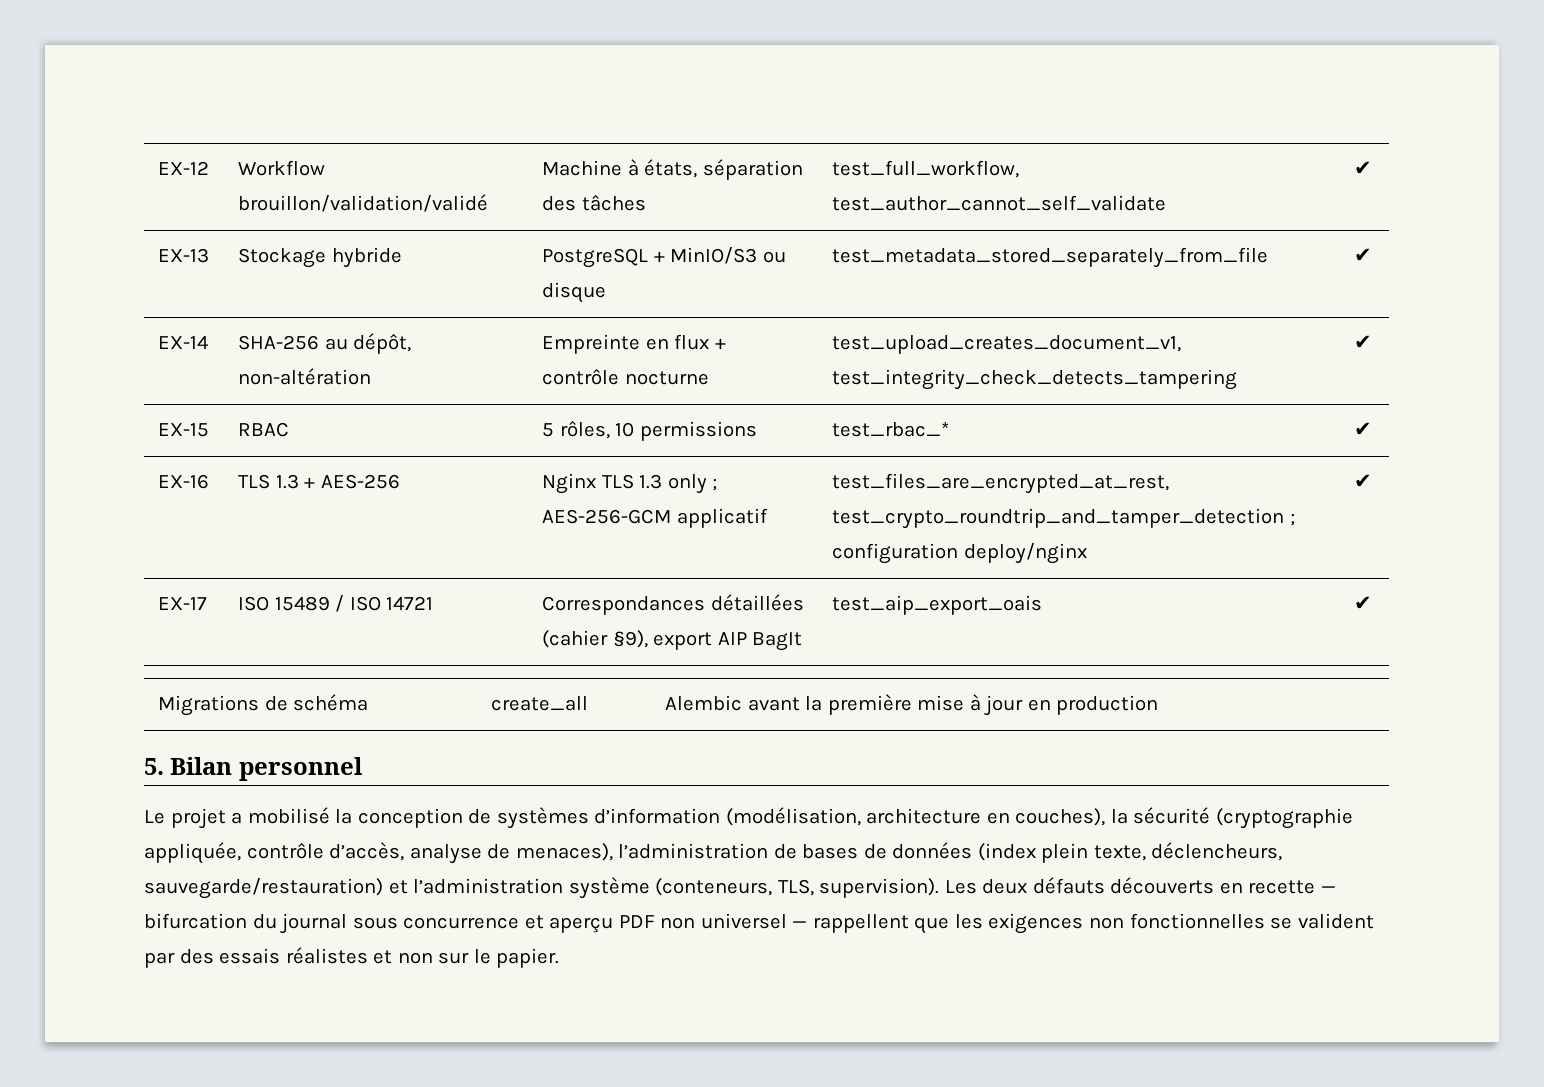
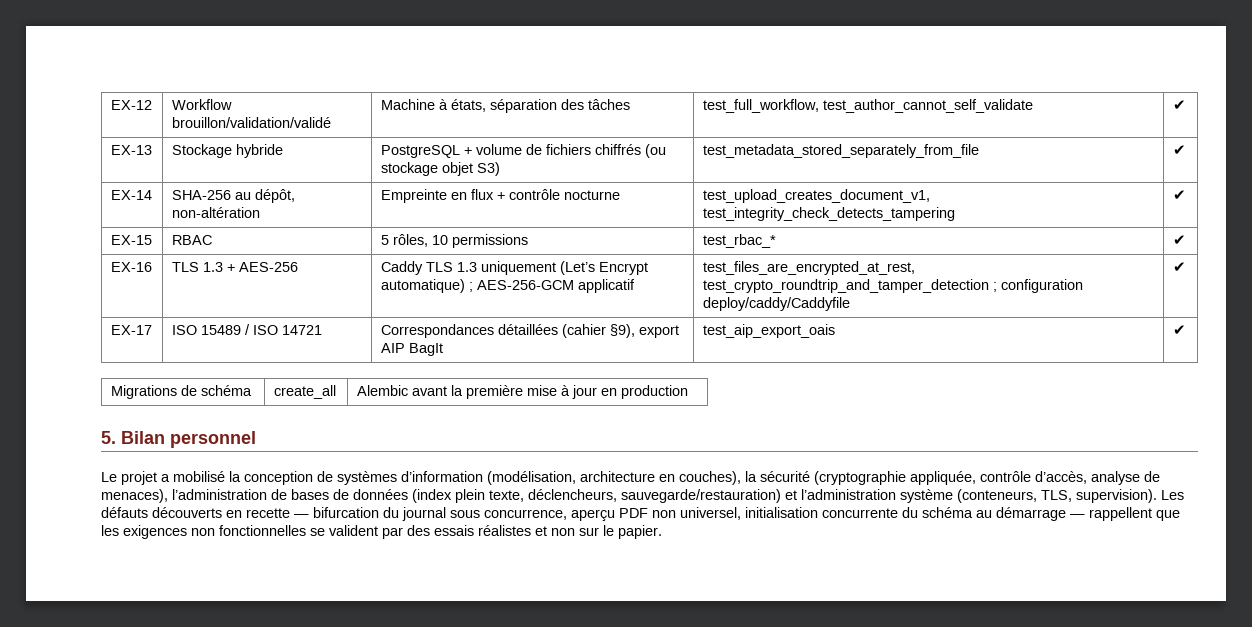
- EX-13 | Stockage hybride | PostgreSQL + MinIO/S3 ou disque | test_metadata_stored_separately_from_file | ✔
+ EX-13 | Stockage hybride | PostgreSQL + volume de fichiers chiffrés (ou stockage objet S3) | test_metadata_stored_separately_from_file | ✔
- EX-16 | TLS 1.3 + AES-256 | Nginx TLS 1.3 only ; AES-256-GCM applicatif | test_files_are_encrypted_at_rest, test_crypto_roundtrip_and_tamper_detection ; configuration deploy/nginx | ✔
+ EX-16 | TLS 1.3 + AES-256 | Caddy TLS 1.3 uniquement (Let’s Encrypt automatique) ; AES-256-GCM applicatif | test_files_are_encrypted_at_rest, test_crypto_roundtrip_and_tamper_detection ; configuration deploy/caddy/Caddyfile | ✔
- Les deux défauts découverts en recette — bifurcation du journal sous concurrence et aperçu PDF non universel — rappellent que les exigences non fonctionnelles se valident par des essais réalistes et non sur le papier.
+ Les défauts découverts en recette — bifurcation du journal sous concurrence, aperçu PDF non universel, initialisation concurrente du schéma au démarrage — rappellent que les exigences non fonctionnelles se valident par des essais réalistes et non sur le papier.

